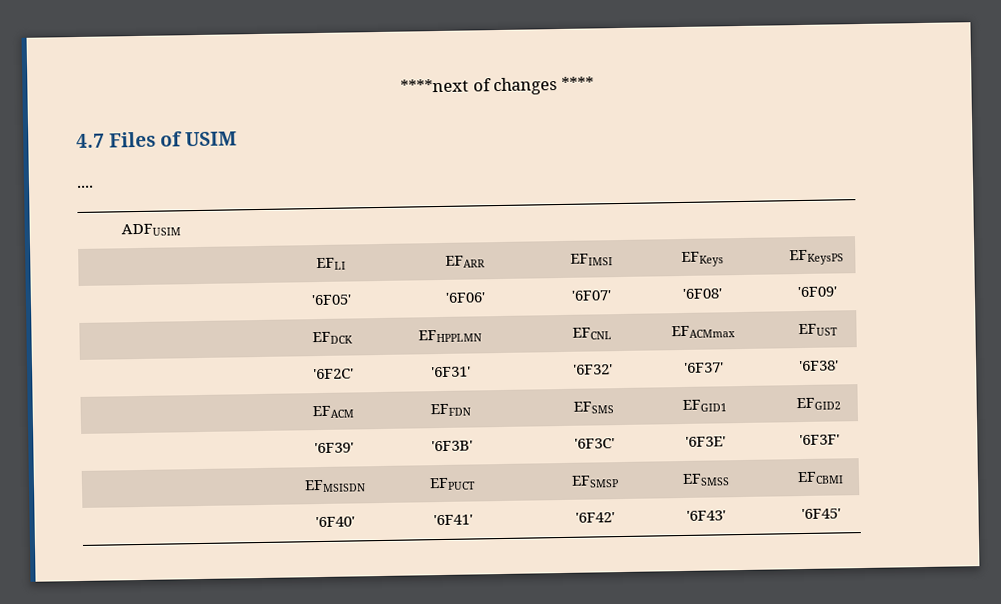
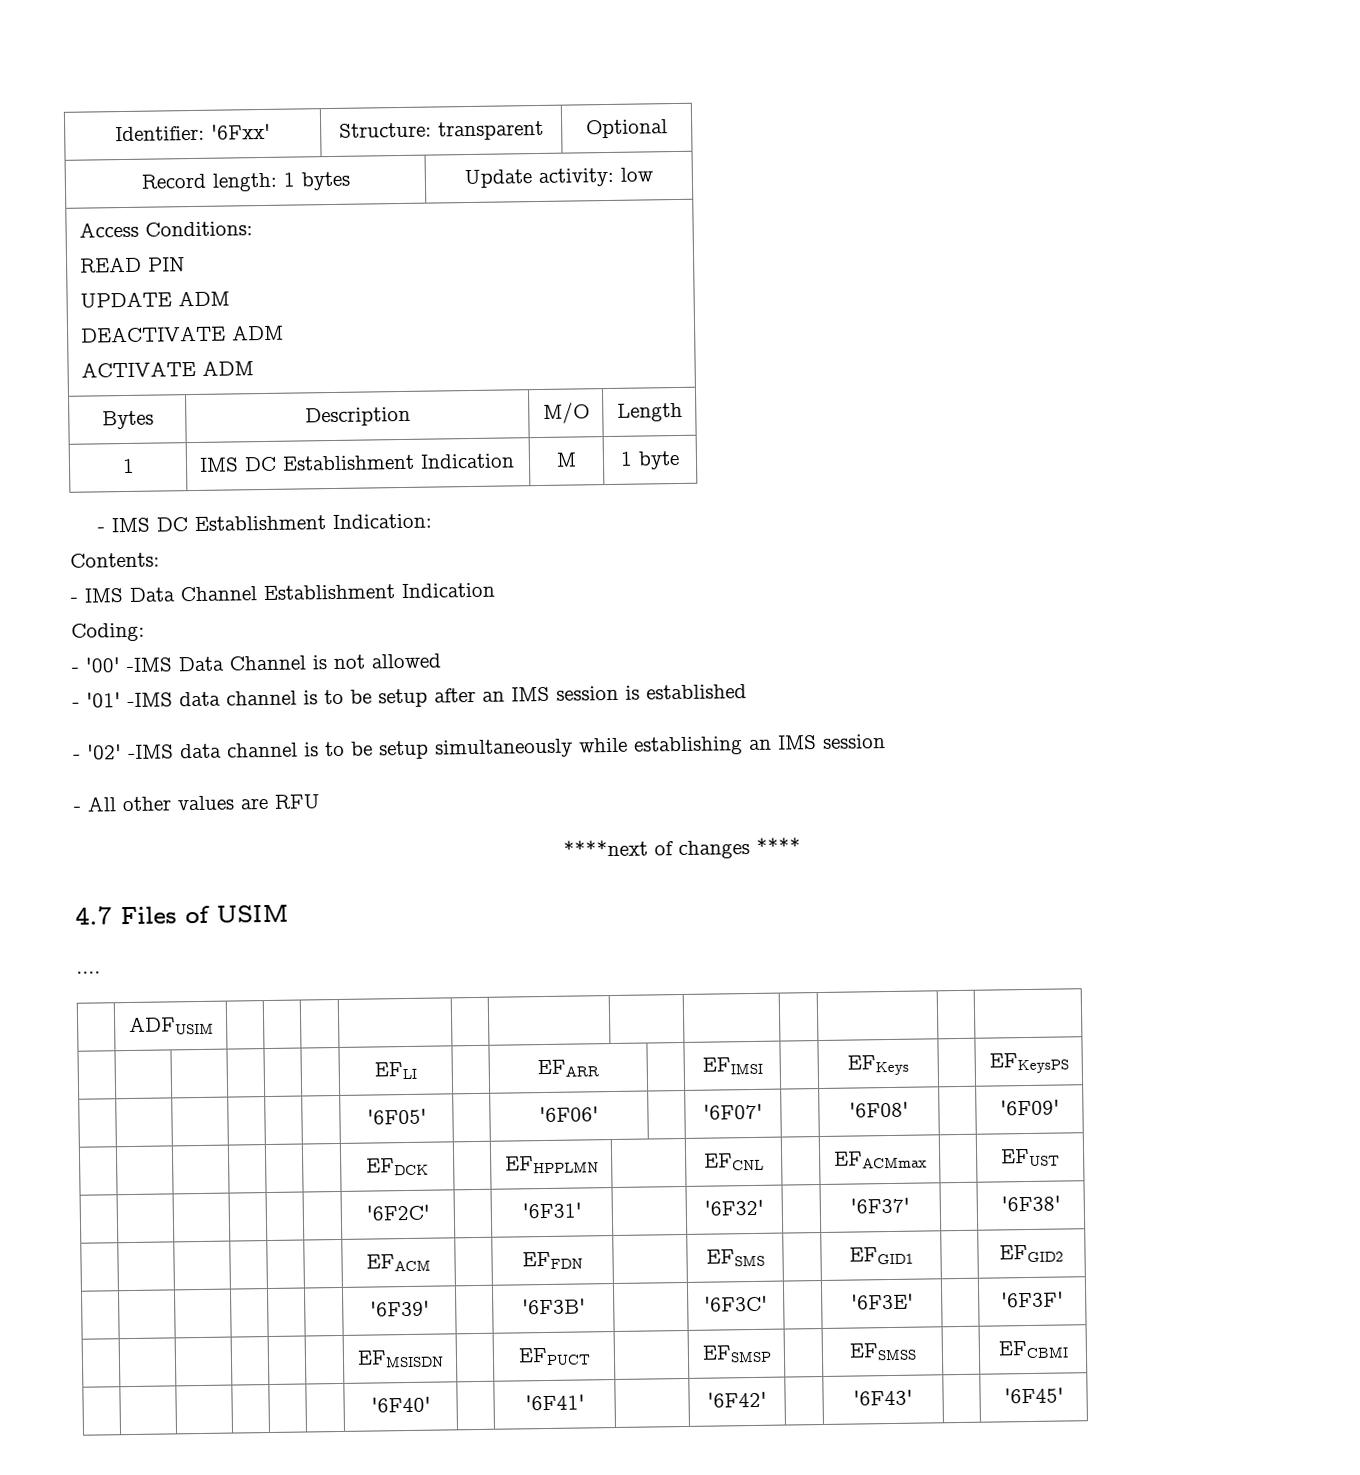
+ Identifier: '6Fxx' | Structure: transparent | Optional
+ Record length: 1 bytes | Update activity: low
+ Access Conditions:
+ READ PIN
+ UPDATE ADM
+ DEACTIVATE ADM
+ ACTIVATE ADM
+ Bytes | Description | M/O | Length
+ 1 | IMS DC Establishment Indication | M | 1 byte
+ - IMS DC Establishment Indication:
+ Contents:
+ - IMS Data Channel Establishment Indication
+ Coding:
+ - '00' -IMS Data Channel is not allowed
+ - '01' -IMS data channel is to be setup after an IMS session is established
+ - '02' -IMS data channel is to be setup simultaneously while establishing an IMS session
+ - All other values are RFU

